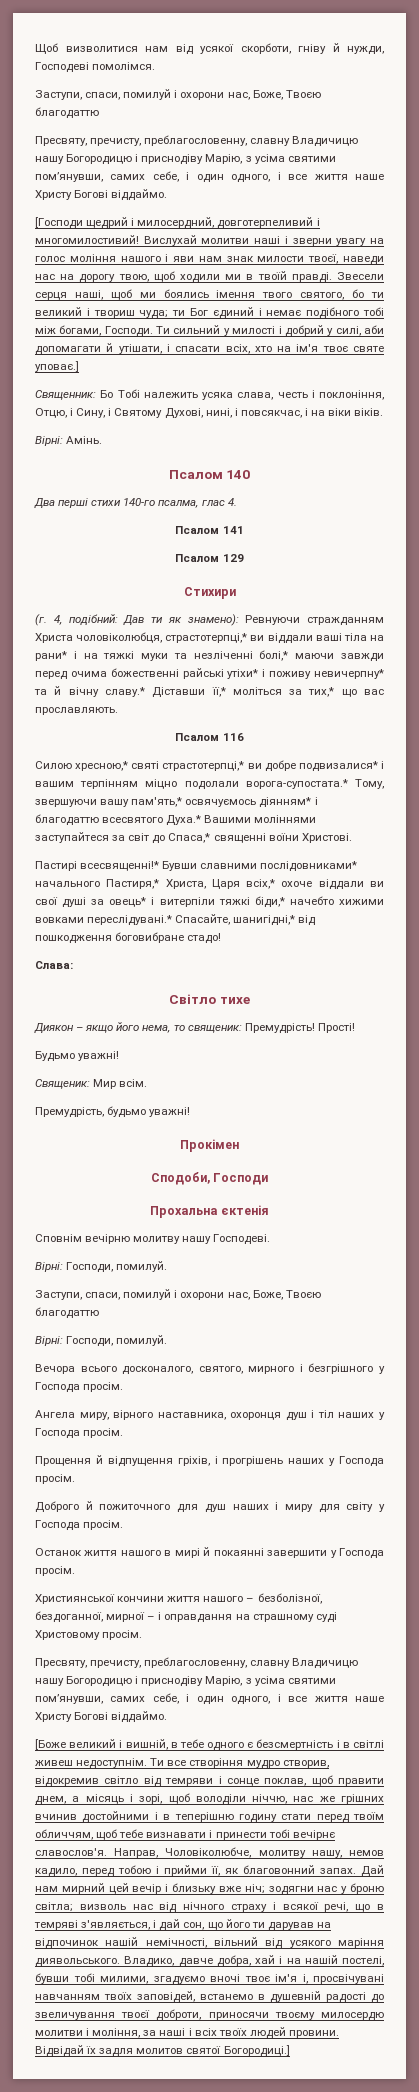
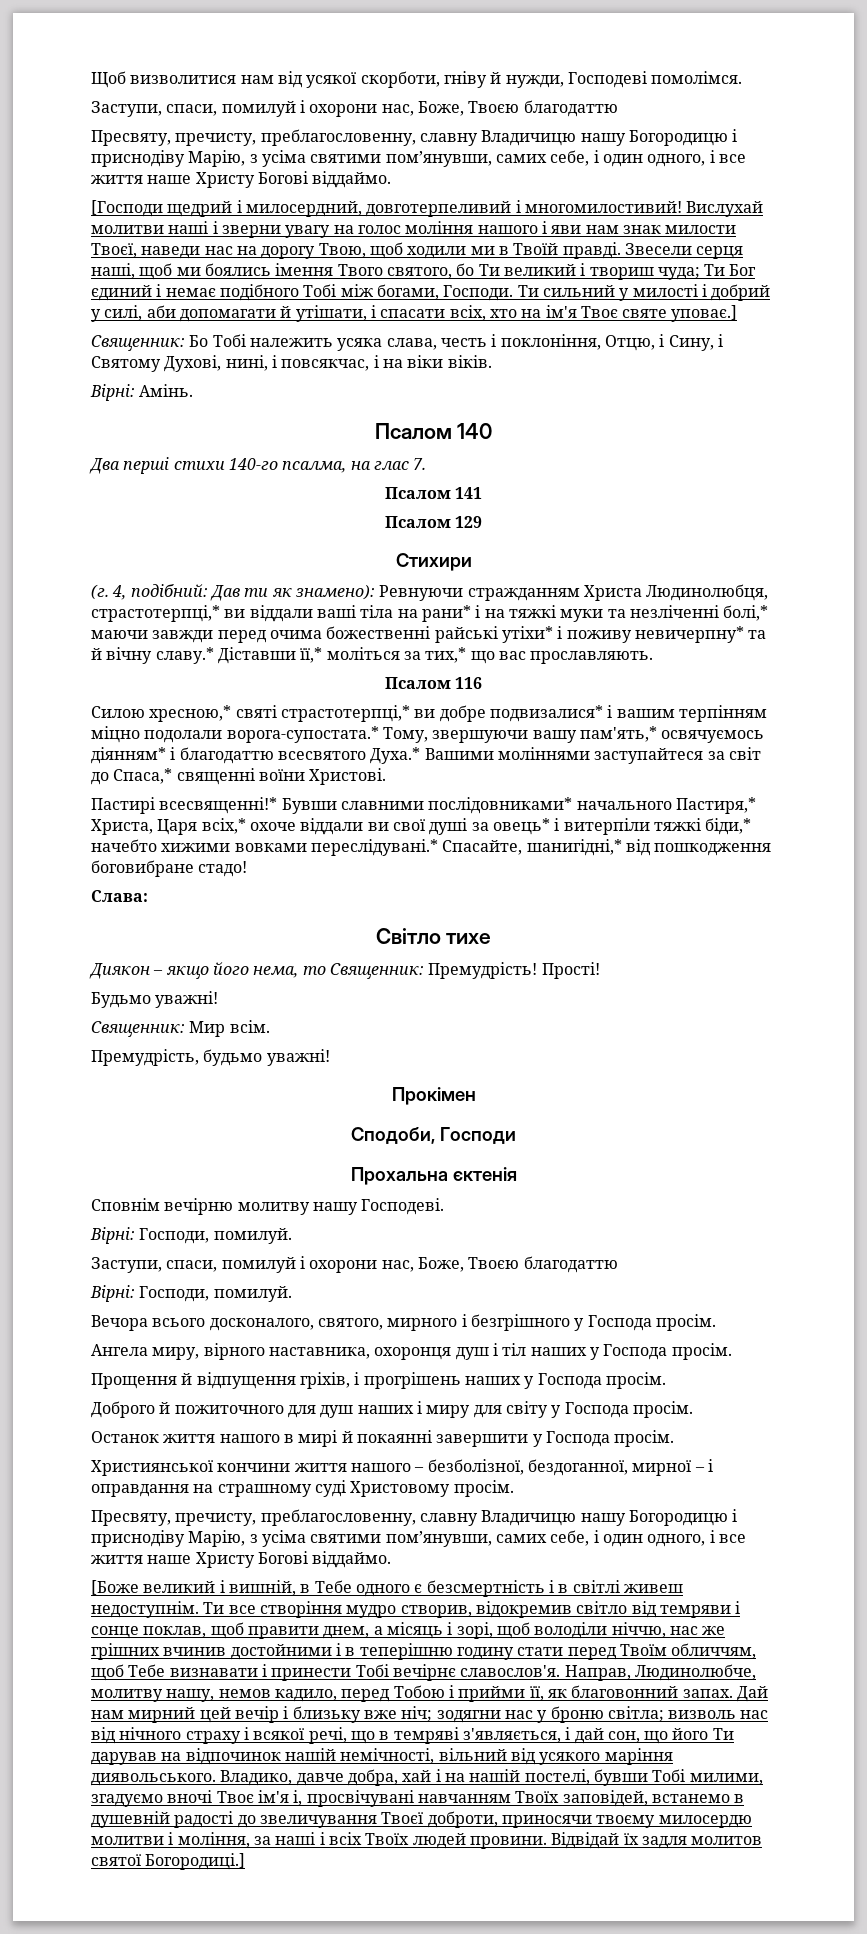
- Вислухай молитви наші і зверни увагу на голос моління нашого і яви нам знак милости твоєї, наведи нас на дорогу твою, щоб ходили ми в твоїй правді.
+ Вислухай молитви наші і зверни увагу на голос моління нашого і яви нам знак милости Твоєї, наведи нас на дорогу Твою, щоб ходили ми в Твоїй правді.
- Звесели серця наші, щоб ми боялись імення твого святого, бо ти великий і твориш чуда; ти Бог єдиний і немає подібного тобі між богами, Господи.
+ Звесели серця наші, щоб ми боялись імення Твого святого, бо Ти великий і твориш чуда; Ти Бог єдиний і немає подібного Тобі між богами, Господи.
- Ти сильний у милості і добрий у силі, аби допомагати й утішати, і спасати всіх, хто на ім'я твоє святе уповає.]
+ Ти сильний у милості і добрий у силі, аби допомагати й утішати, і спасати всіх, хто на ім'я Твоє святе уповає.]
- Два перші стихи 140-го псалма, глас 4.
+ Два перші стихи 140-го псалма, на глас 7.
- (г. 4, подібний: Дав ти як знамено): Ревнуючи стражданням Христа чоловіколюбця, страстотерпці,* ви віддали ваші тіла на рани* і на тяжкі муки та незліченні болі,* маючи завжди перед очима божественні райські утіхи* і поживу невичерпну* та й вічну славу.* Діставши її,* моліться за тих,* що вас прославляють.
+ (г. 4, подібний: Дав ти як знамено): Ревнуючи стражданням Христа Людинолюбця, страстотерпці,* ви віддали ваші тіла на рани* і на тяжкі муки та незліченні болі,* маючи завжди перед очима божественні райські утіхи* і поживу невичерпну* та й вічну славу.* Діставши її,* моліться за тих,* що вас прославляють.
- Диякон – якщо його нема, то священик: Премудрість!
+ Диякон – якщо його нема, то Священник: Премудрість!
- Священик: Мир всім.
+ Священник: Мир всім.
- [Боже великий і вишній, в тебе одного є безсмертність і в світлі живеш недоступнім.
+ [Боже великий і вишній, в Тебе одного є безсмертність і в світлі живеш недоступнім.
- Ти все створіння мудро створив, відокремив світло від темряви і сонце поклав, щоб правити днем, а місяць і зорі, щоб володіли ніччю, нас же грішних вчинив достойними і в теперішню годину стати перед твоїм обличчям, щоб тебе визнавати і принести тобі вечірнє славослов'я.
+ Ти все створіння мудро створив, відокремив світло від темряви і сонце поклав, щоб правити днем, а місяць і зорі, щоб володіли ніччю, нас же грішних вчинив достойними і в теперішню годину стати перед Твоїм обличчям, щоб Тебе визнавати і принести Тобі вечірнє славослов'я.
- Направ, Чоловіколюбче, молитву нашу, немов кадило, перед тобою і прийми її, як благовонний запах.
+ Направ, Людинолюбче, молитву нашу, немов кадило, перед Тобою і прийми її, як благовонний запах.
- Дай нам мирний цей вечір і близьку вже ніч; зодягни нас у броню світла; визволь нас від нічного страху і всякої речі, що в темряві з'являється, і дай сон, що його ти дарував на відпочинок нашій немічності, вільний від усякого маріння диявольського.
+ Дай нам мирний цей вечір і близьку вже ніч; зодягни нас у броню світла; визволь нас від нічного страху і всякої речі, що в темряві з'являється, і дай сон, що його Ти дарував на відпочинок нашій немічності, вільний від усякого маріння диявольського.
- Владико, давче добра, хай і на нашій постелі, бувши тобі милими, згадуємо вночі твоє ім'я і, просвічувані навчанням твоїх заповідей, встанемо в душевній радості до звеличування твоєї доброти, приносячи твоєму милосердю молитви і моління, за наші і всіх твоїх людей провини.
+ Владико, давче добра, хай і на нашій постелі, бувши Тобі милими, згадуємо вночі Твоє ім'я і, просвічувані навчанням Твоїх заповідей, встанемо в душевній радості до звеличування Твоєї доброти, приносячи твоєму милосердю молитви і моління, за наші і всіх Твоїх людей провини.

